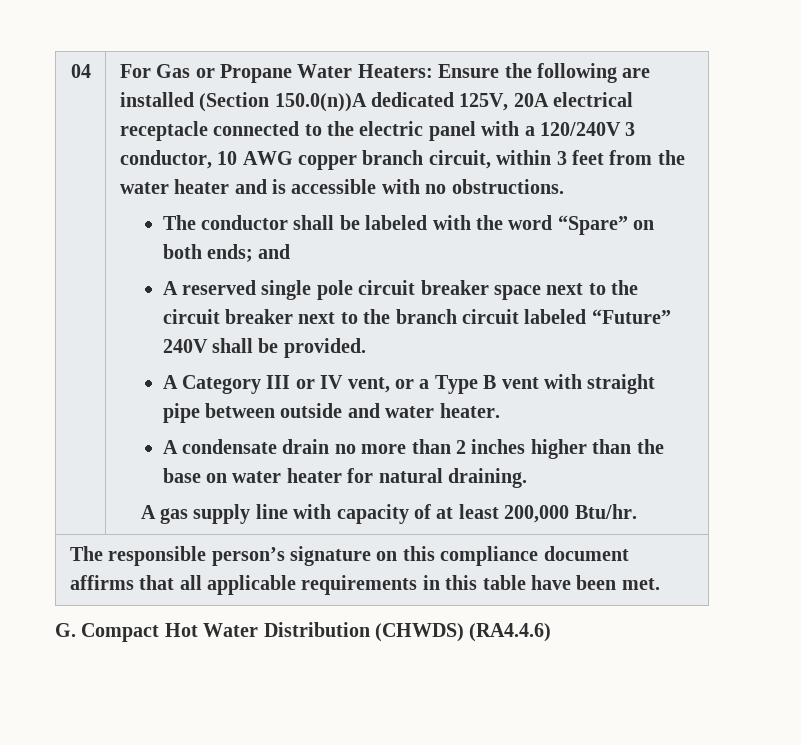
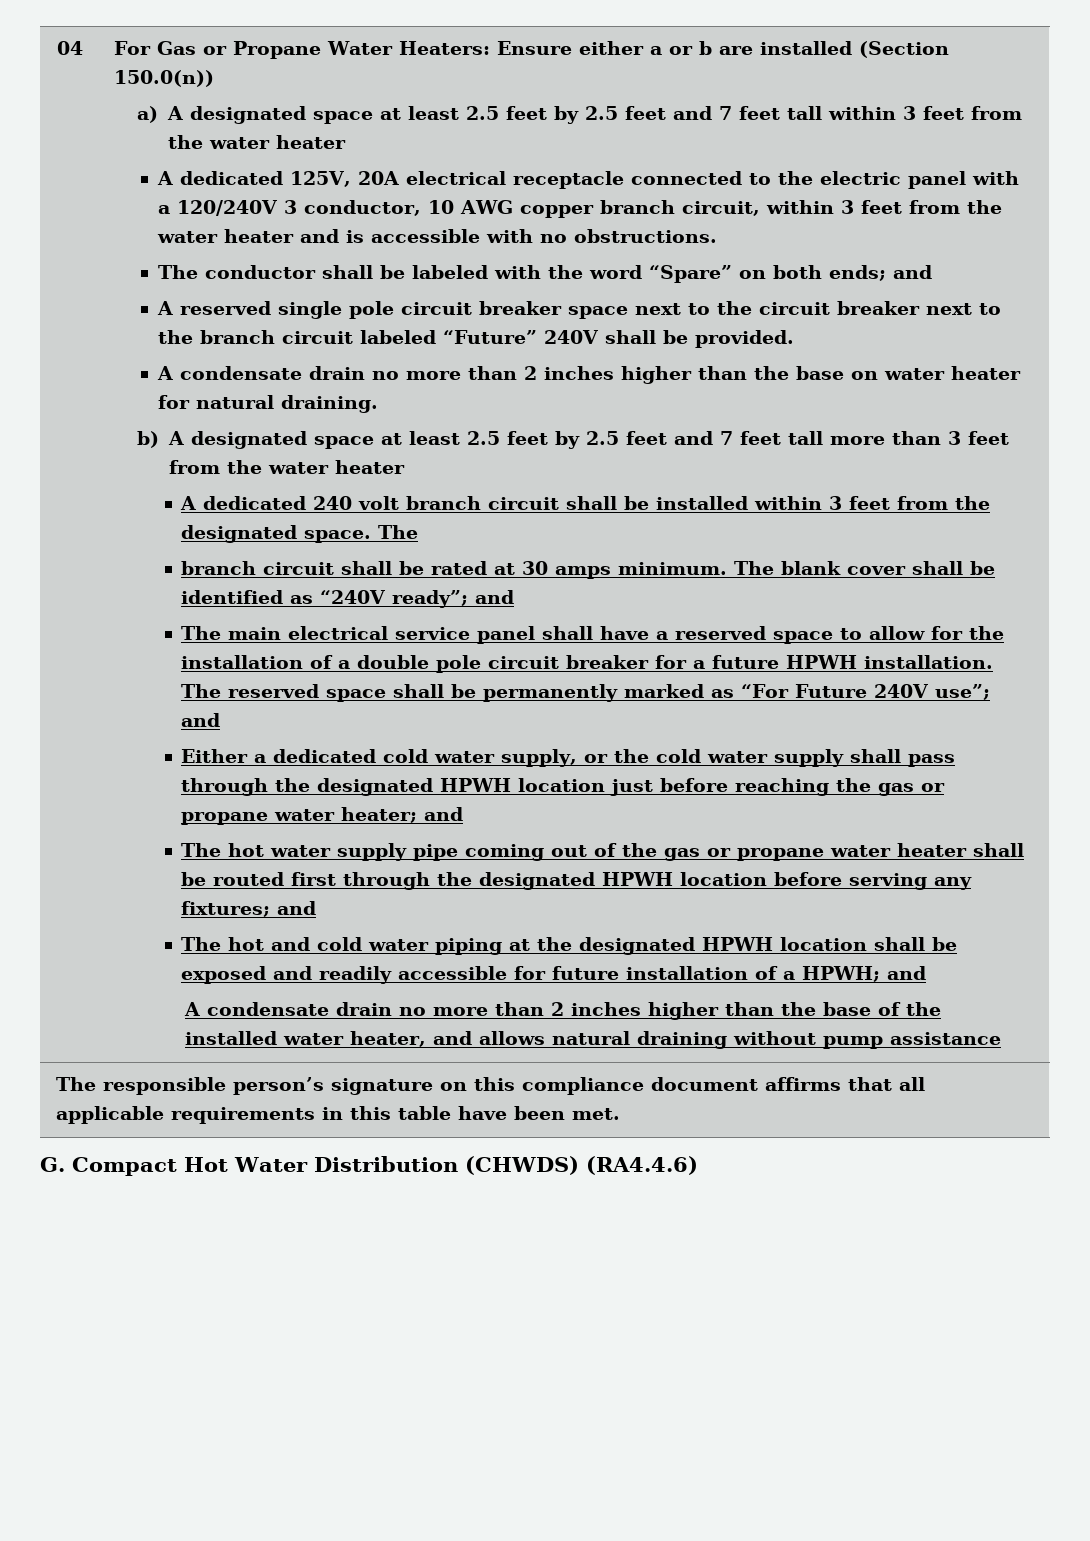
- For Gas or Propane Water Heaters: Ensure the following are installed (Section 150.0(n))A dedicated 125V, 20A electrical receptacle connected to the electric panel with a 120/240V 3 conductor, 10 AWG copper branch circuit, within 3 feet from the water heater and is accessible with no obstructions.
+ For Gas or Propane Water Heaters: Ensure either a or b are installed (Section 150.0(n))
+ a) A designated space at least 2.5 feet by 2.5 feet and 7 feet tall within 3 feet from the water heater
+ A dedicated 125V, 20A electrical receptacle connected to the electric panel with a 120/240V 3 conductor, 10 AWG copper branch circuit, within 3 feet from the water heater and is accessible with no obstructions.
- A Category III or IV vent, or a Type B vent with straight pipe between outside and water heater.
- A gas supply line with capacity of at least 200,000 Btu/hr.
+ b) A designated space at least 2.5 feet by 2.5 feet and 7 feet tall more than 3 feet from the water heater
+ A dedicated 240 volt branch circuit shall be installed within 3 feet from the designated space. The
+ branch circuit shall be rated at 30 amps minimum. The blank cover shall be identified as “240V ready”; and
+ The main electrical service panel shall have a reserved space to allow for the installation of a double pole circuit breaker for a future HPWH installation. The reserved space shall be permanently marked as “For Future 240V use”; and
+ Either a dedicated cold water supply, or the cold water supply shall pass through the designated HPWH location just before reaching the gas or propane water heater; and
+ The hot water supply pipe coming out of the gas or propane water heater shall be routed first through the designated HPWH location before serving any fixtures; and
+ The hot and cold water piping at the designated HPWH location shall be exposed and readily accessible for future installation of a HPWH; and
+ A condensate drain no more than 2 inches higher than the base of the installed water heater, and allows natural draining without pump assistance

